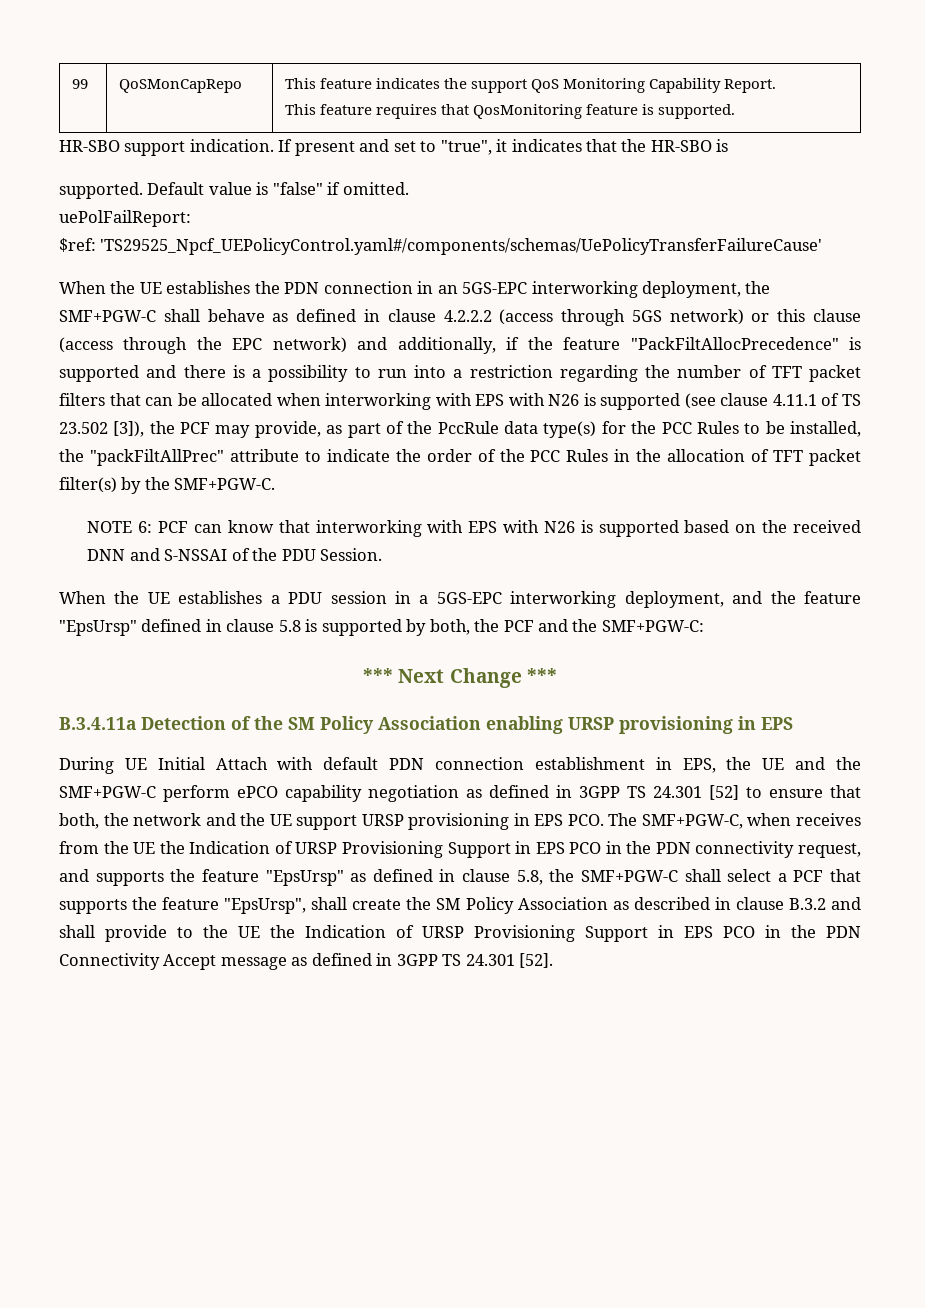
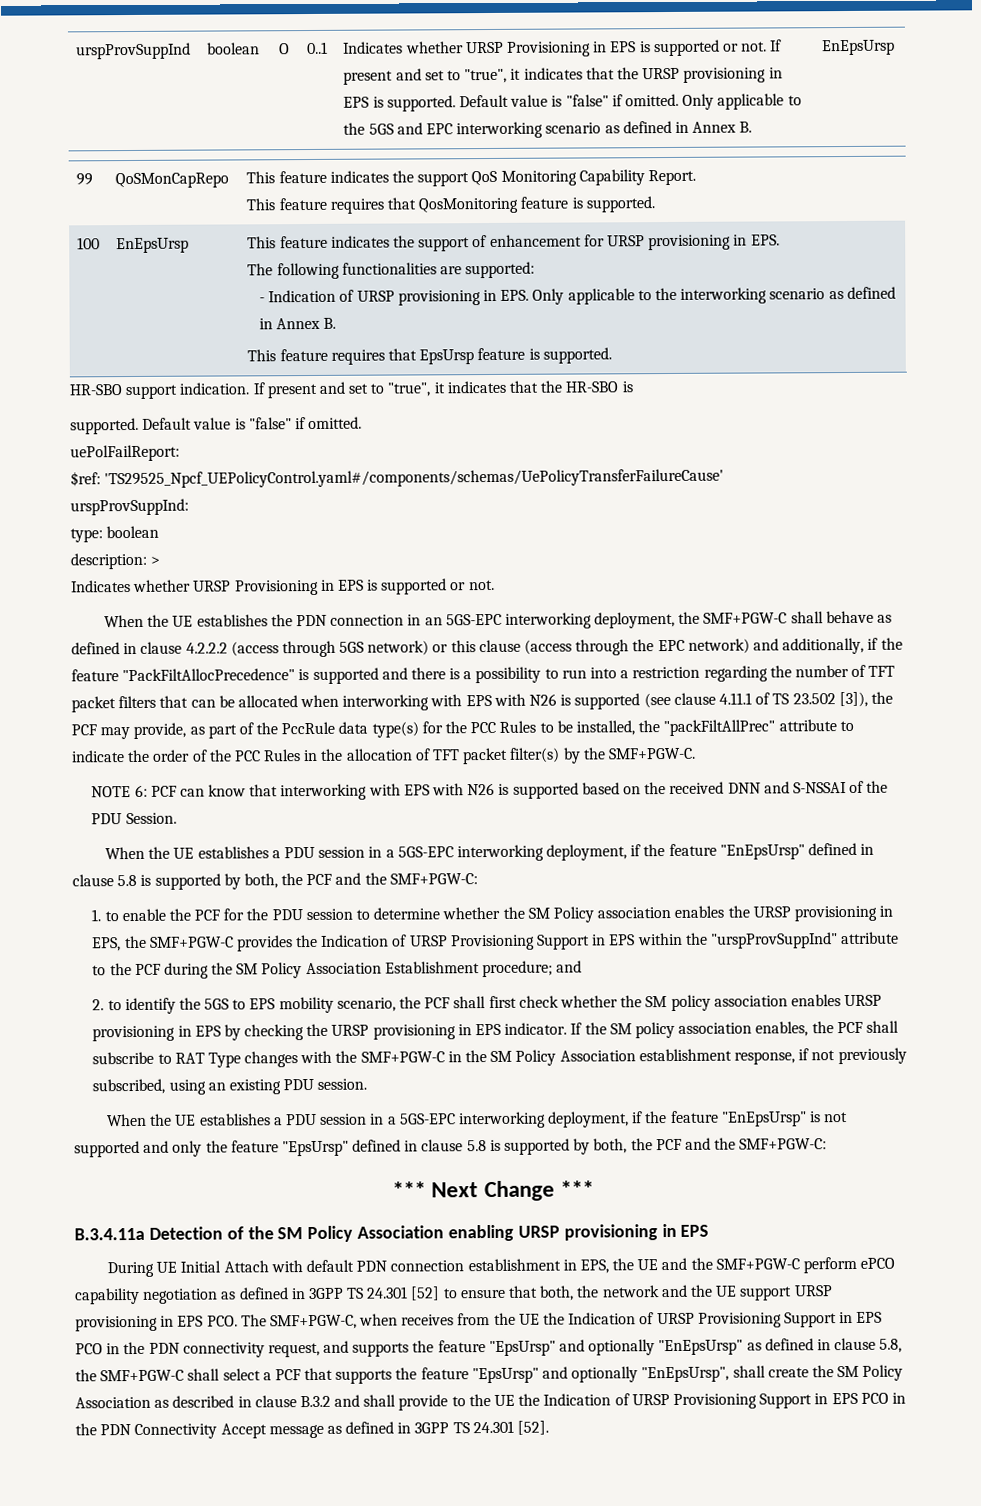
+ urspProvSuppInd | boolean | O | 0..1 | Indicates whether URSP Provisioning in EPS is supported or not. If present and set to "true", it indicates that the URSP provisioning in EPS is supported. Default value is "false" if omitted. Only applicable to the 5GS and EPC interworking scenario as defined in Annex B. | EnEpsUrsp
+ 100 | EnEpsUrsp | This feature indicates the support of enhancement for URSP provisioning in EPS.
+ The following functionalities are supported:
+ - Indication of URSP provisioning in EPS. Only applicable to the interworking scenario as defined in Annex B.
+ This feature requires that EpsUrsp feature is supported.
+ urspProvSuppInd:
+ type: boolean
+ description: >
+ Indicates whether URSP Provisioning in EPS is supported or not.
- When the UE establishes a PDU session in a 5GS-EPC interworking deployment, and the feature "EpsUrsp" defined in clause 5.8 is supported by both, the PCF and the SMF+PGW-C:
+ When the UE establishes a PDU session in a 5GS-EPC interworking deployment, if the feature "EnEpsUrsp" defined in clause 5.8 is supported by both, the PCF and the SMF+PGW-C:
+ 1. to enable the PCF for the PDU session to determine whether the SM Policy association enables the URSP provisioning in EPS, the SMF+PGW-C provides the Indication of URSP Provisioning Support in EPS within the "urspProvSuppInd" attribute to the PCF during the SM Policy Association Establishment procedure; and
+ 2. to identify the 5GS to EPS mobility scenario, the PCF shall first check whether the SM policy association enables URSP provisioning in EPS by checking the URSP provisioning in EPS indicator. If the SM policy association enables, the PCF shall subscribe to RAT Type changes with the SMF+PGW-C in the SM Policy Association establishment response, if not previously subscribed, using an existing PDU session.
+ When the UE establishes a PDU session in a 5GS-EPC interworking deployment, if the feature "EnEpsUrsp" is not supported and only the feature "EpsUrsp" defined in clause 5.8 is supported by both, the PCF and the SMF+PGW-C:
- During UE Initial Attach with default PDN connection establishment in EPS, the UE and the SMF+PGW-C perform ePCO capability negotiation as defined in 3GPP TS 24.301 [52] to ensure that both, the network and the UE support URSP provisioning in EPS PCO. The SMF+PGW-C, when receives from the UE the Indication of URSP Provisioning Support in EPS PCO in the PDN connectivity request, and supports the feature "EpsUrsp" as defined in clause 5.8, the SMF+PGW-C shall select a PCF that supports the feature "EpsUrsp", shall create the SM Policy Association as described in clause B.3.2 and shall provide to the UE the Indication of URSP Provisioning Support in EPS PCO in the PDN Connectivity Accept message as defined in 3GPP TS 24.301 [52].
+ During UE Initial Attach with default PDN connection establishment in EPS, the UE and the SMF+PGW-C perform ePCO capability negotiation as defined in 3GPP TS 24.301 [52] to ensure that both, the network and the UE support URSP provisioning in EPS PCO. The SMF+PGW-C, when receives from the UE the Indication of URSP Provisioning Support in EPS PCO in the PDN connectivity request, and supports the feature "EpsUrsp" and optionally "EnEpsUrsp" as defined in clause 5.8, the SMF+PGW-C shall select a PCF that supports the feature "EpsUrsp" and optionally "EnEpsUrsp", shall create the SM Policy Association as described in clause B.3.2 and shall provide to the UE the Indication of URSP Provisioning Support in EPS PCO in the PDN Connectivity Accept message as defined in 3GPP TS 24.301 [52].

